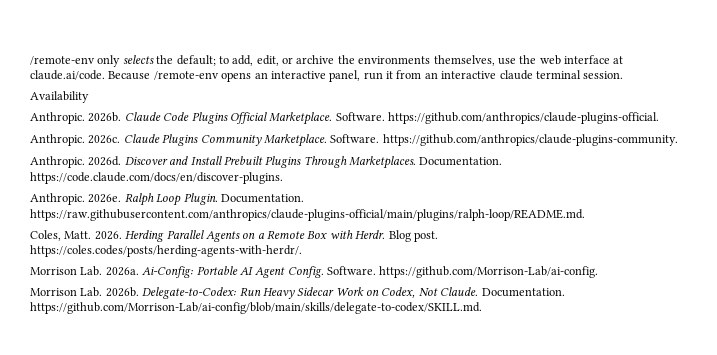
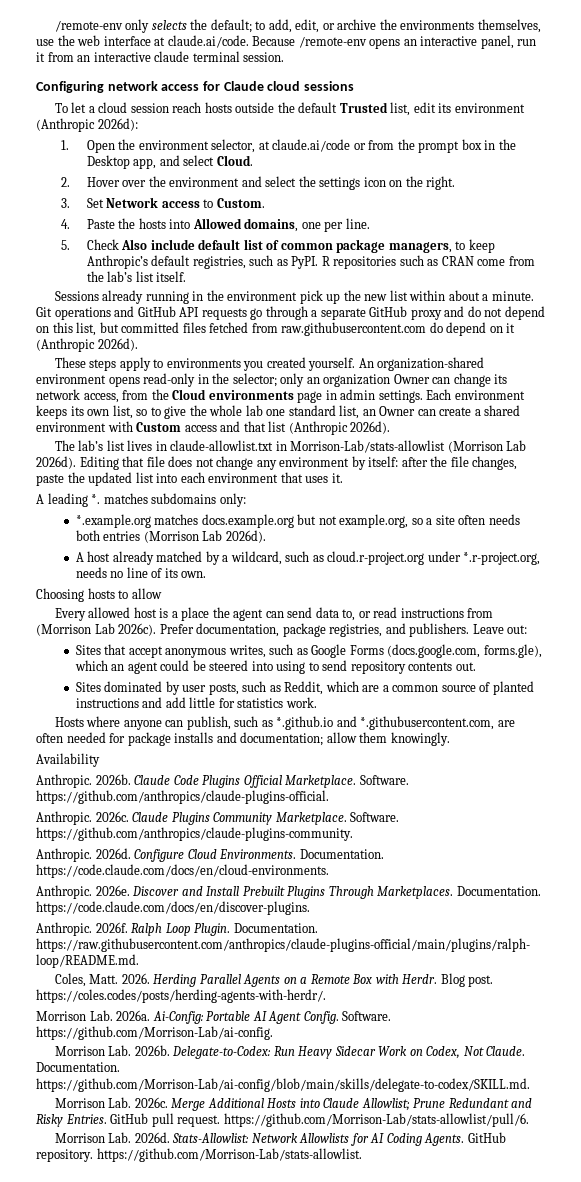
+ Configuring network access for Claude cloud sessions
+ To let a cloud session reach hosts outside the default Trusted list, edit its environment (Anthropic 2026d):
+ 1. Open the environment selector, at claude.ai/code or from the prompt box in the Desktop app, and select Cloud.
+ 2. Hover over the environment and select the settings icon on the right.
+ 3. Set Network access to Custom.
+ 4. Paste the hosts into Allowed domains, one per line.
+ 5. Check Also include default list of common package managers, to keep Anthropic’s default registries, such as PyPI. R repositories such as CRAN come from the lab’s list itself.
+ Sessions already running in the environment pick up the new list within about a minute. Git operations and GitHub API requests go through a separate GitHub proxy and do not depend on this list, but committed files fetched from raw.githubusercontent.com do depend on it (Anthropic 2026d).
+ These steps apply to environments you created yourself. An organization-shared environment opens read-only in the selector; only an organization Owner can change its network access, from the Cloud environments page in admin settings. Each environment keeps its own list, so to give the whole lab one standard list, an Owner can create a shared environment with Custom access and that list (Anthropic 2026d).
+ The lab’s list lives in claude-allowlist.txt in Morrison-Lab/stats-allowlist (Morrison Lab 2026d). Editing that file does not change any environment by itself: after the file changes, paste the updated list into each environment that uses it.
+ A leading *. matches subdomains only:
+ *.example.org matches docs.example.org but not example.org, so a site often needs both entries (Morrison Lab 2026d).
+ A host already matched by a wildcard, such as cloud.r-project.org under *.r-project.org, needs no line of its own.
+ Choosing hosts to allow
+ Every allowed host is a place the agent can send data to, or read instructions from (Morrison Lab 2026c). Prefer documentation, package registries, and publishers. Leave out:
+ Sites that accept anonymous writes, such as Google Forms (docs.google.com, forms.gle), which an agent could be steered into using to send repository contents out.
+ Sites dominated by user posts, such as Reddit, which are a common source of planted instructions and add little for statistics work.
+ Hosts where anyone can publish, such as *.github.io and *.githubusercontent.com, are often needed for package installs and documentation; allow them knowingly.
+ Configure Cloud Environments. Documentation. https://code.claude.com/docs/en/cloud-environments.
+ Anthropic. 2026e.
- 2026e.
+ 2026f.
+ Morrison Lab. 2026c. Merge Additional Hosts into Claude Allowlist; Prune Redundant and Risky Entries. GitHub pull request. https://github.com/Morrison-Lab/stats-allowlist/pull/6.
+ Morrison Lab. 2026d. Stats-Allowlist: Network Allowlists for AI Coding Agents. GitHub repository. https://github.com/Morrison-Lab/stats-allowlist.

